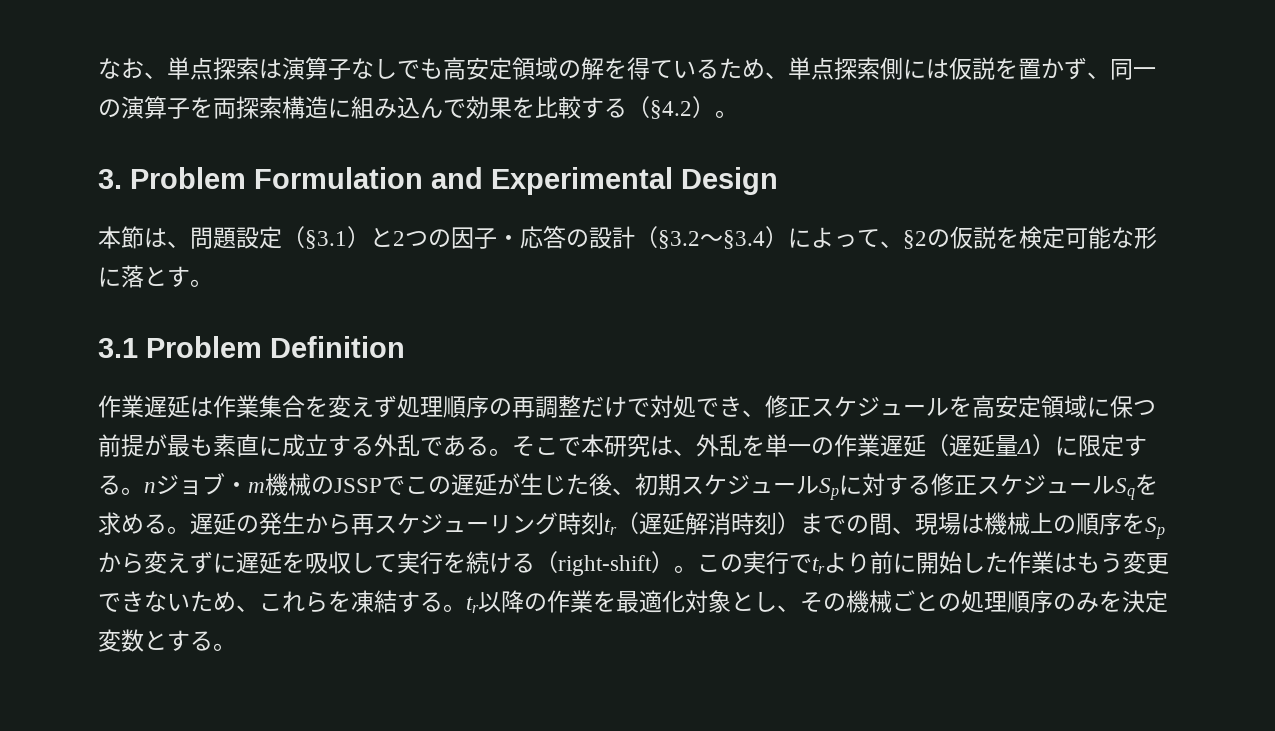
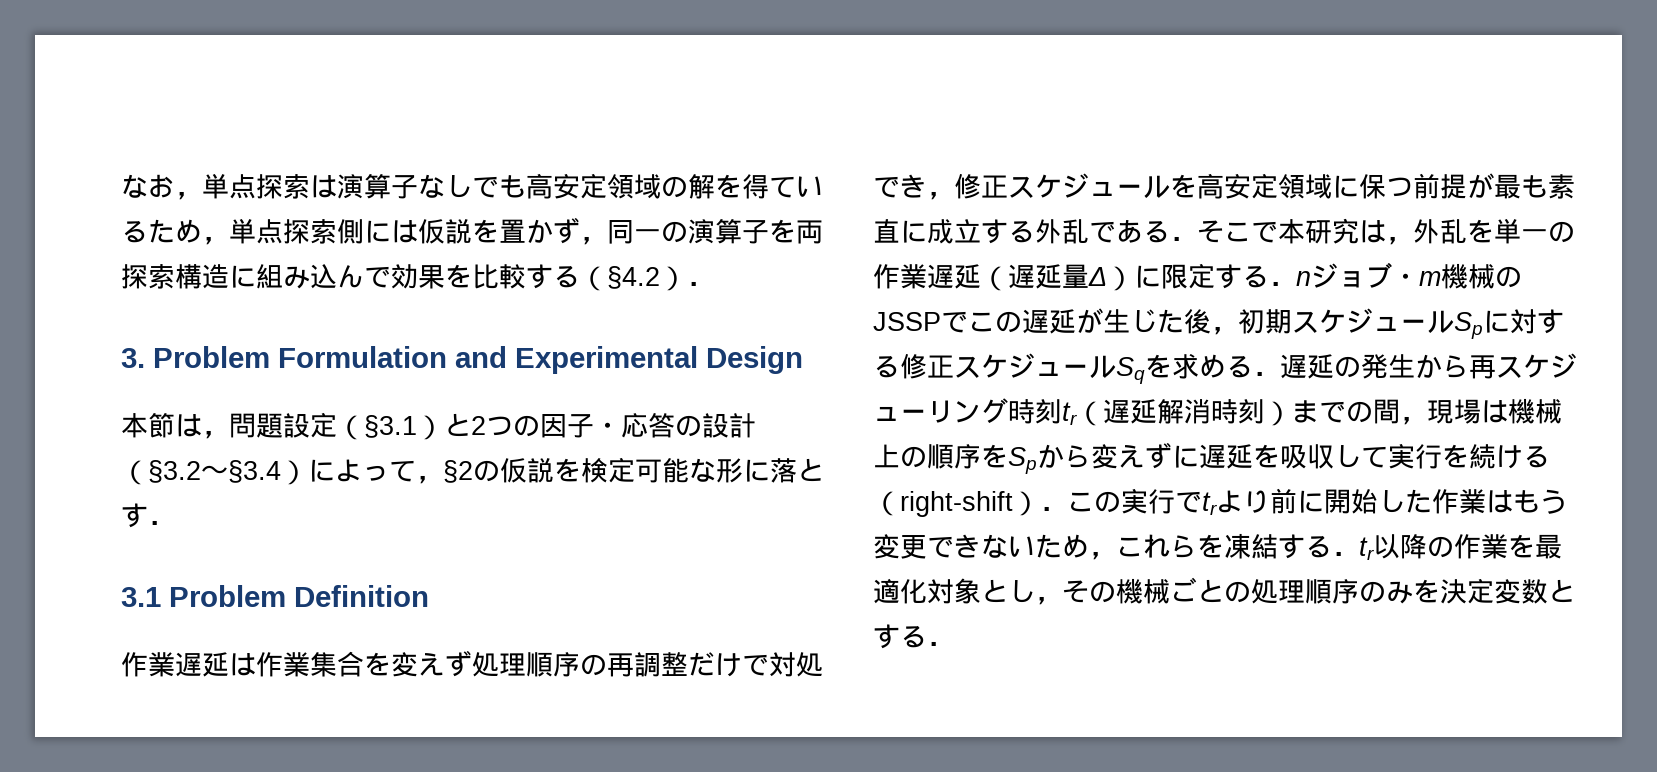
- なお、単点探索は演算子なしでも高安定領域の解を得ているため、単点探索側には仮説を置かず、同一の演算子を両探索構造に組み込んで効果を比較する（§4.2）。
+ なお，単点探索は演算子なしでも高安定領域の解を得ているため，単点探索側には仮説を置かず，同一の演算子を両探索構造に組み込んで効果を比較する（§4.2）．
- 本節は、問題設定（§3.1）と2つの因子・応答の設計（§3.2〜§3.4）によって、§2の仮説を検定可能な形に落とす。
+ 本節は，問題設定（§3.1）と2つの因子・応答の設計（§3.2〜§3.4）によって，§2の仮説を検定可能な形に落とす．
- 作業遅延は作業集合を変えず処理順序の再調整だけで対処でき、修正スケジュールを高安定領域に保つ前提が最も素直に成立する外乱である。そこで本研究は、外乱を単一の作業遅延（遅延量Δ）に限定する。nジョブ・m機械のJSSPでこの遅延が生じた後、初期スケジュールSpに対する修正スケジュールSqを求める。遅延の発生から再スケジューリング時刻tr（遅延解消時刻）までの間、現場は機械上の順序をSpから変えずに遅延を吸収して実行を続ける（right-shift）。この実行でtrより前に開始した作業はもう変更できないため、これらを凍結する。tr以降の作業を最適化対象とし、その機械ごとの処理順序のみを決定変数とする。
+ 作業遅延は作業集合を変えず処理順序の再調整だけで対処でき，修正スケジュールを高安定領域に保つ前提が最も素直に成立する外乱である．そこで本研究は，外乱を単一の作業遅延（遅延量Δ）に限定する．nジョブ・m機械のJSSPでこの遅延が生じた後，初期スケジュールSpに対する修正スケジュールSqを求める．遅延の発生から再スケジューリング時刻tr（遅延解消時刻）までの間，現場は機械上の順序をSpから変えずに遅延を吸収して実行を続ける（right-shift）．この実行でtrより前に開始した作業はもう変更できないため，これらを凍結する．tr以降の作業を最適化対象とし，その機械ごとの処理順序のみを決定変数とする．

